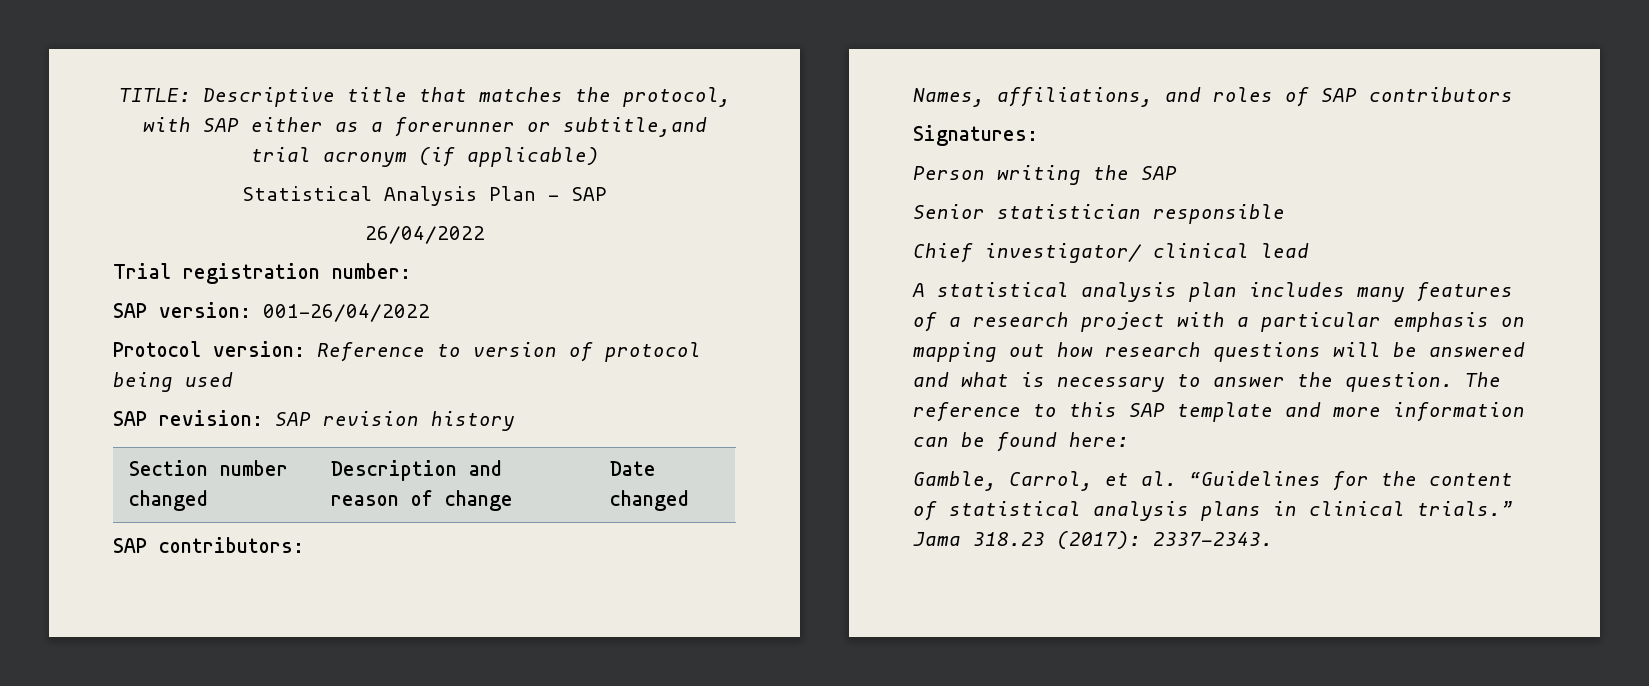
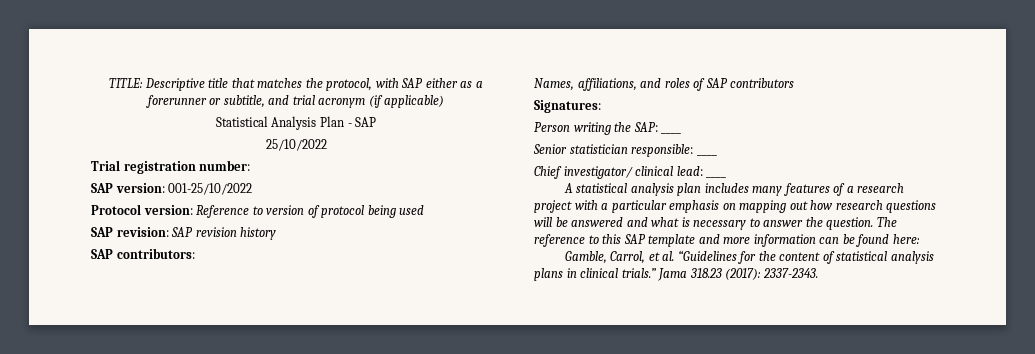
- TITLE: Descriptive title that matches the protocol, with SAP either as a forerunner or subtitle,and trial acronym (if applicable)
+ TITLE: Descriptive title that matches the protocol, with SAP either as a forerunner or subtitle, and trial acronym (if applicable)
- 26/04/2022
+ 25/10/2022
- SAP version: 001-26/04/2022
+ SAP version: 001-25/10/2022
- Section number changed | Description and reason of change | Date changed
- Person writing the SAP
+ Person writing the SAP: ____
- Senior statistician responsible
+ Senior statistician responsible: ____
- Chief investigator/ clinical lead
+ Chief investigator/ clinical lead: ____

